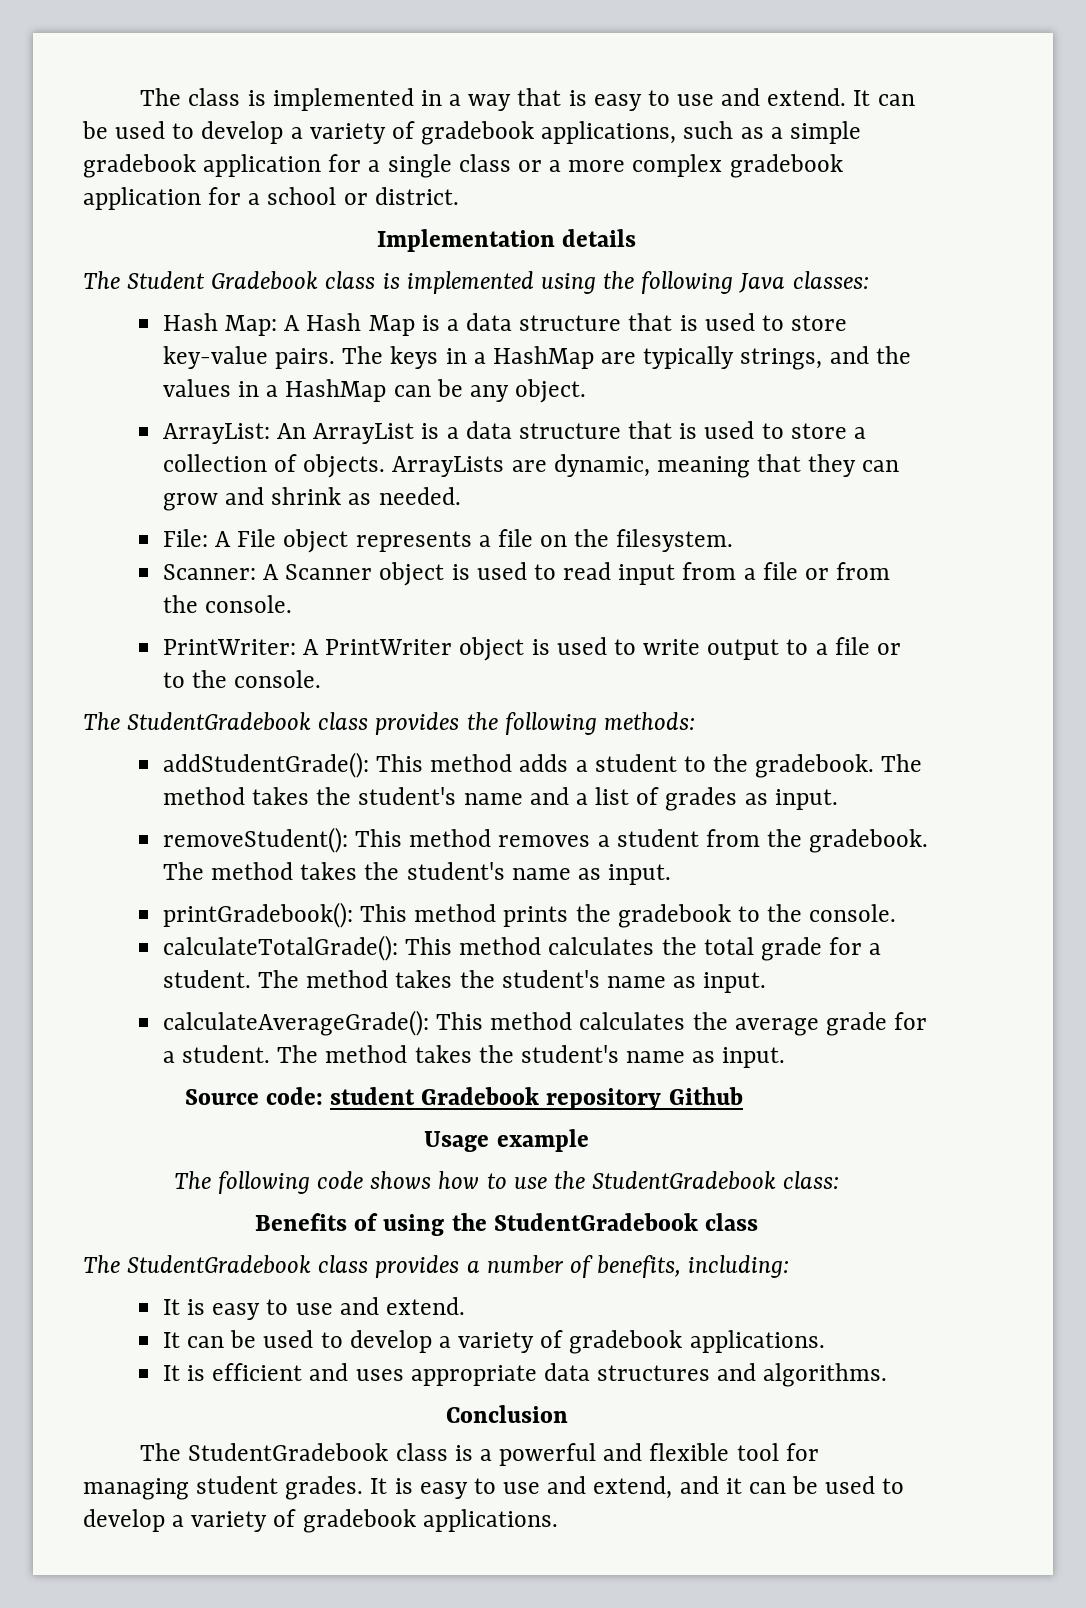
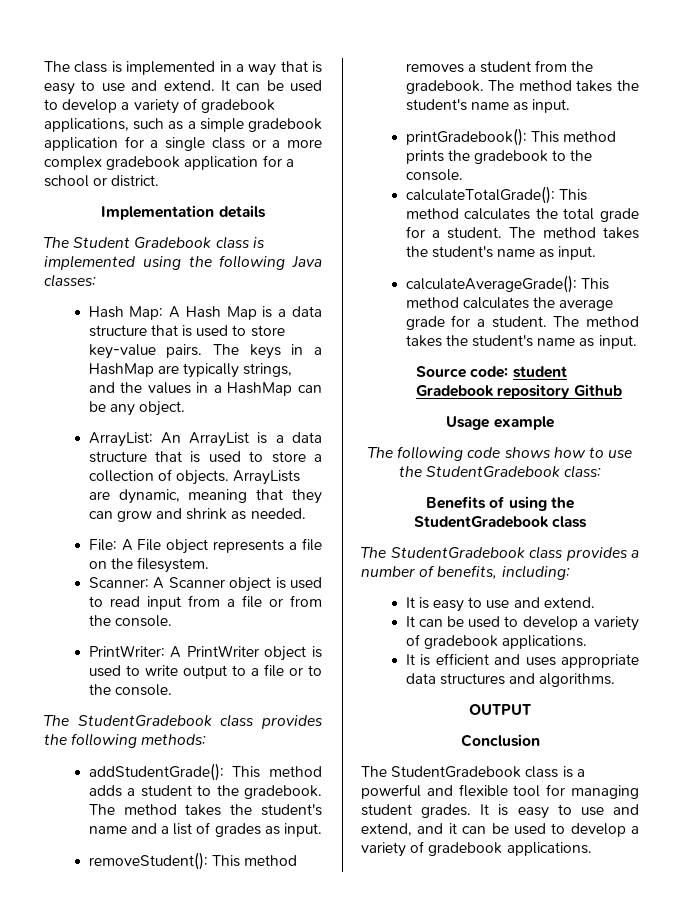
+ OUTPUT

